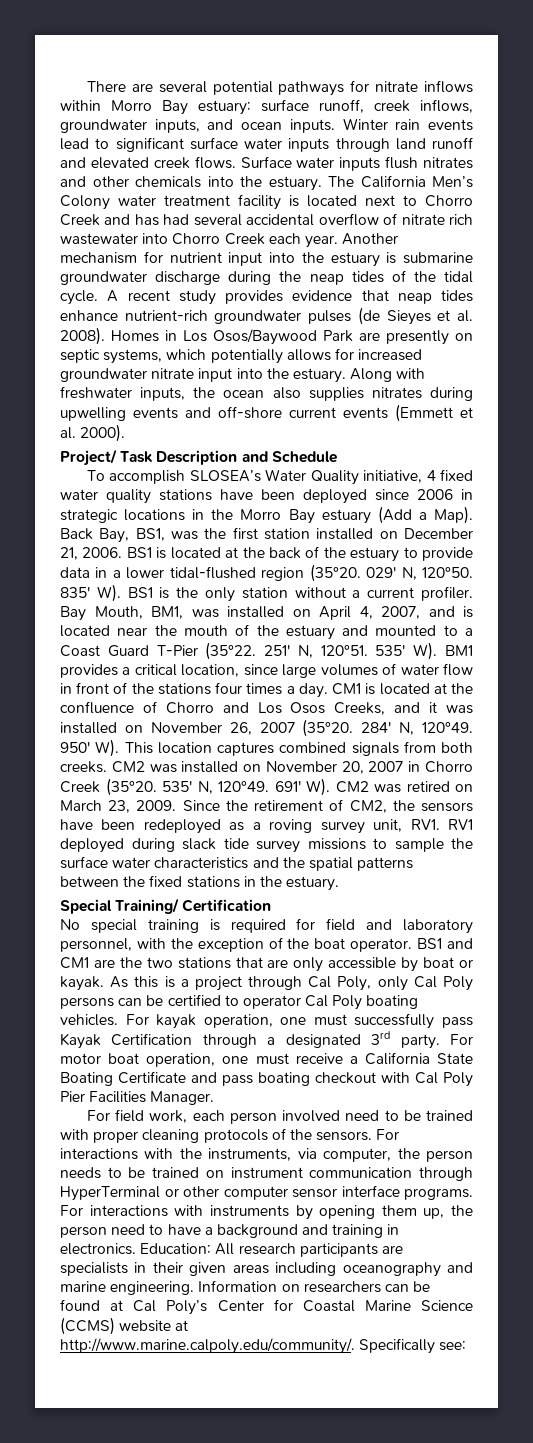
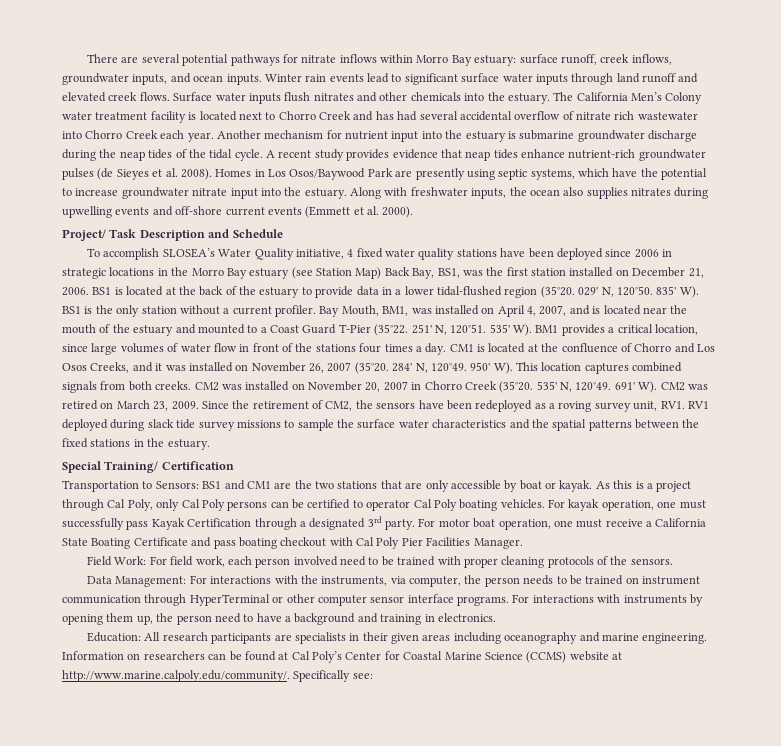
- Homes in Los Osos/Baywood Park are presently on septic systems, which potentially allows for increased groundwater nitrate input into the estuary.
+ Homes in Los Osos/Baywood Park are presently using septic systems, which have the potential to increase groundwater nitrate input into the estuary.
- To accomplish SLOSEA’s Water Quality initiative, 4 fixed water quality stations have been deployed since 2006 in strategic locations in the Morro Bay estuary (Add a Map). Back Bay, BS1, was the first station installed on December 21, 2006.
+ To accomplish SLOSEA’s Water Quality initiative, 4 fixed water quality stations have been deployed since 2006 in strategic locations in the Morro Bay estuary (see Station Map) Back Bay, BS1, was the first station installed on December 21, 2006.
- No special training is required for field and laboratory personnel, with the exception of the boat operator. BS1 and CM1 are the two stations that are only accessible by boat or kayak.
+ Transportation to Sensors: BS1 and CM1 are the two stations that are only accessible by boat or kayak.
- For field work, each person involved need to be trained with proper cleaning protocols of the sensors. For interactions with the instruments, via computer, the person needs to be trained on instrument communication through HyperTerminal or other computer sensor interface programs.
+ Field Work: For field work, each person involved need to be trained with proper cleaning protocols of the sensors.
+ Data Management: For interactions with the instruments, via computer, the person needs to be trained on instrument communication through HyperTerminal or other computer sensor interface programs.
- For interactions with instruments by opening them up, the person need to have a background and training in electronics. Education: All research participants are specialists in their given areas including oceanography and marine engineering.
+ For interactions with instruments by opening them up, the person need to have a background and training in electronics.
+ Education: All research participants are specialists in their given areas including oceanography and marine engineering.

